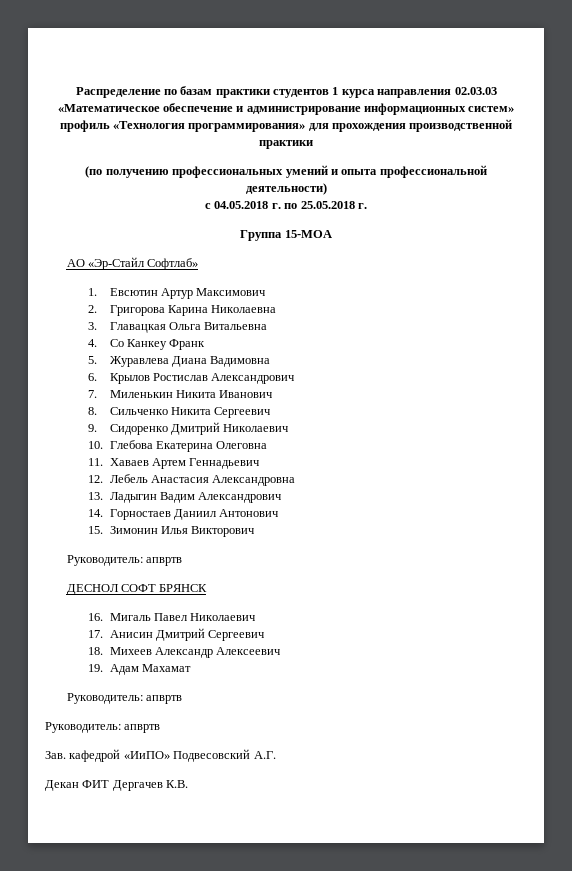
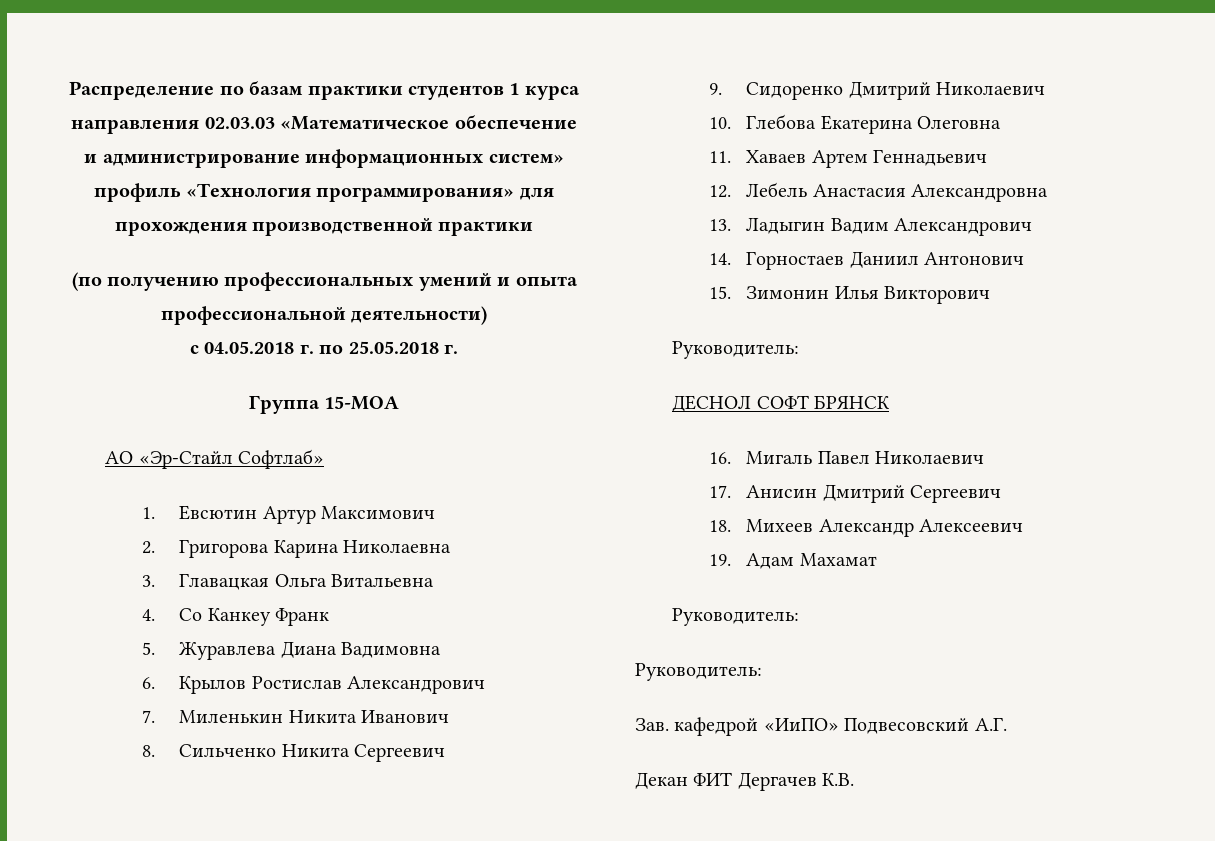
  15. Зимонин Илья Викторович
- Руководитель: апвртв
+ Руководитель:
  19. Адам Махамат
- Руководитель: апвртв
- Руководитель: апвртв
+ Руководитель:
+ Руководитель:

